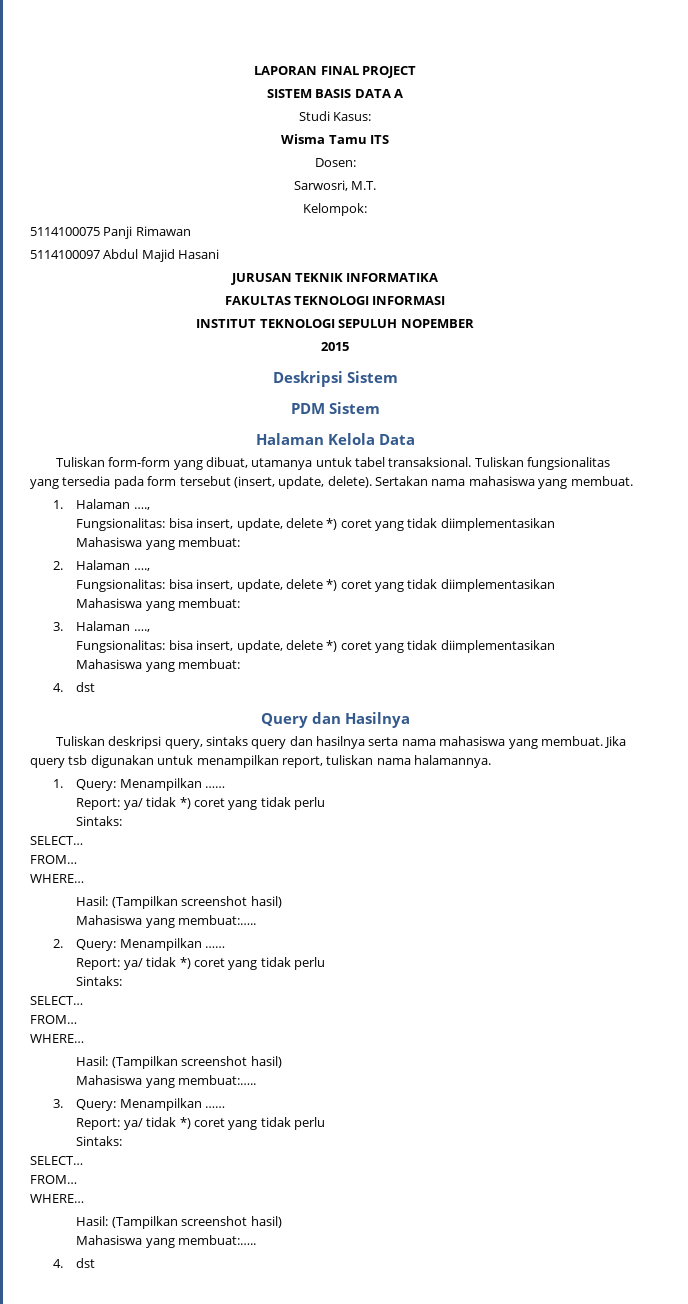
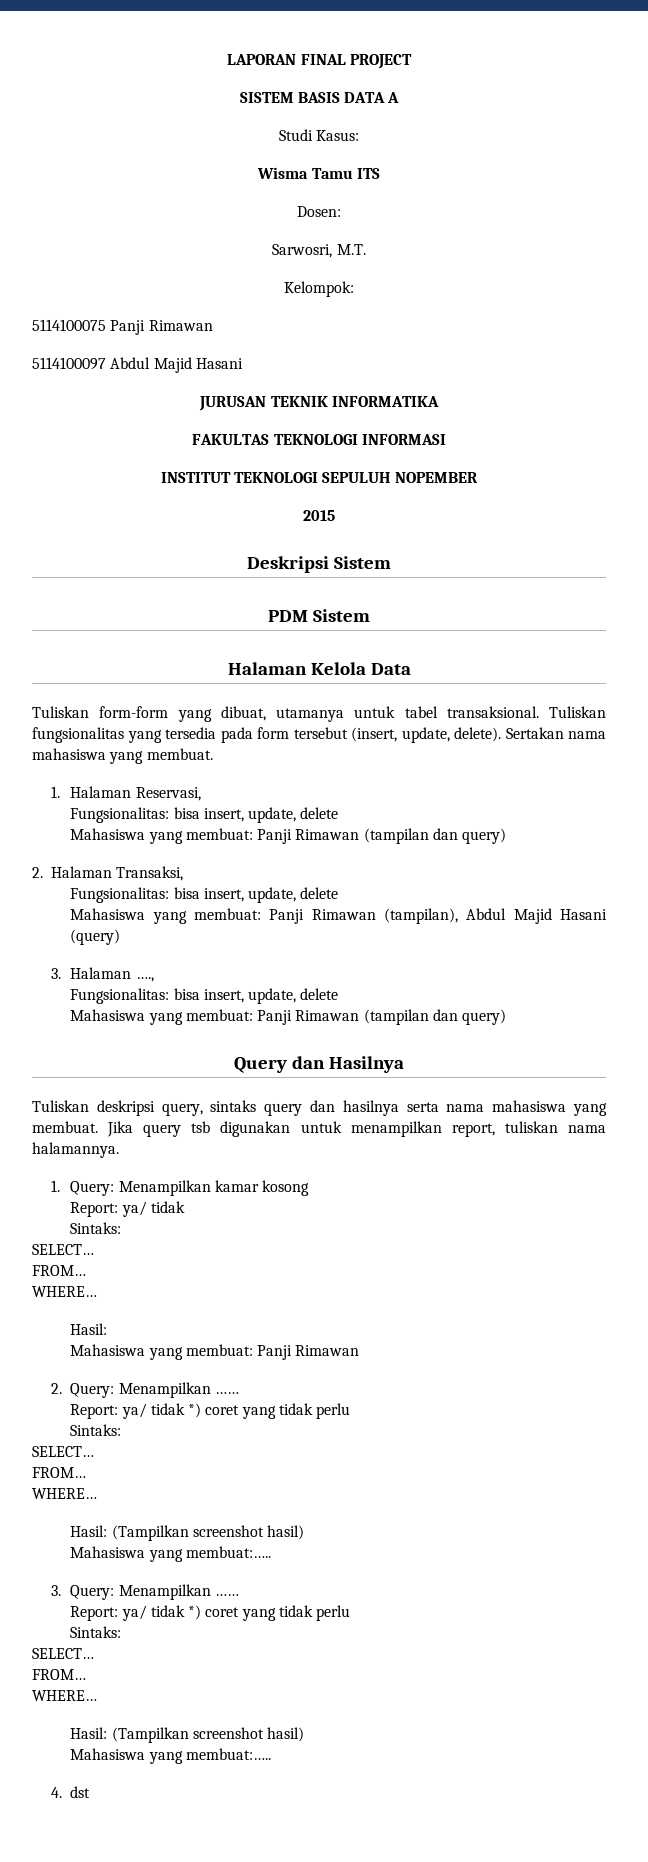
- 1. Halaman ….,
- Fungsionalitas: bisa insert, update, delete *) coret yang tidak diimplementasikan
- Mahasiswa yang membuat:
- 2. Halaman ….,
- Fungsionalitas: bisa insert, update, delete *) coret yang tidak diimplementasikan
- Mahasiswa yang membuat:
+ 1. Halaman Reservasi,
+ Fungsionalitas: bisa insert, update, delete
+ Mahasiswa yang membuat: Panji Rimawan (tampilan dan query)
+ 2. Halaman Transaksi,
+ Fungsionalitas: bisa insert, update, delete
+ Mahasiswa yang membuat: Panji Rimawan (tampilan), Abdul Majid Hasani (query)
  3. Halaman ….,
- Fungsionalitas: bisa insert, update, delete *) coret yang tidak diimplementasikan
- Mahasiswa yang membuat:
- 4. dst
+ Fungsionalitas: bisa insert, update, delete
+ Mahasiswa yang membuat: Panji Rimawan (tampilan dan query)
- 1. Query: Menampilkan ……
- Report: ya/ tidak *) coret yang tidak perlu
+ 1. Query: Menampilkan kamar kosong
+ Report: ya/ tidak
  Sintaks:
  SELECT…
  FROM…
  WHERE…
- Hasil: (Tampilkan screenshot hasil)
- Mahasiswa yang membuat:…..
+ Hasil:
+ Mahasiswa yang membuat: Panji Rimawan

